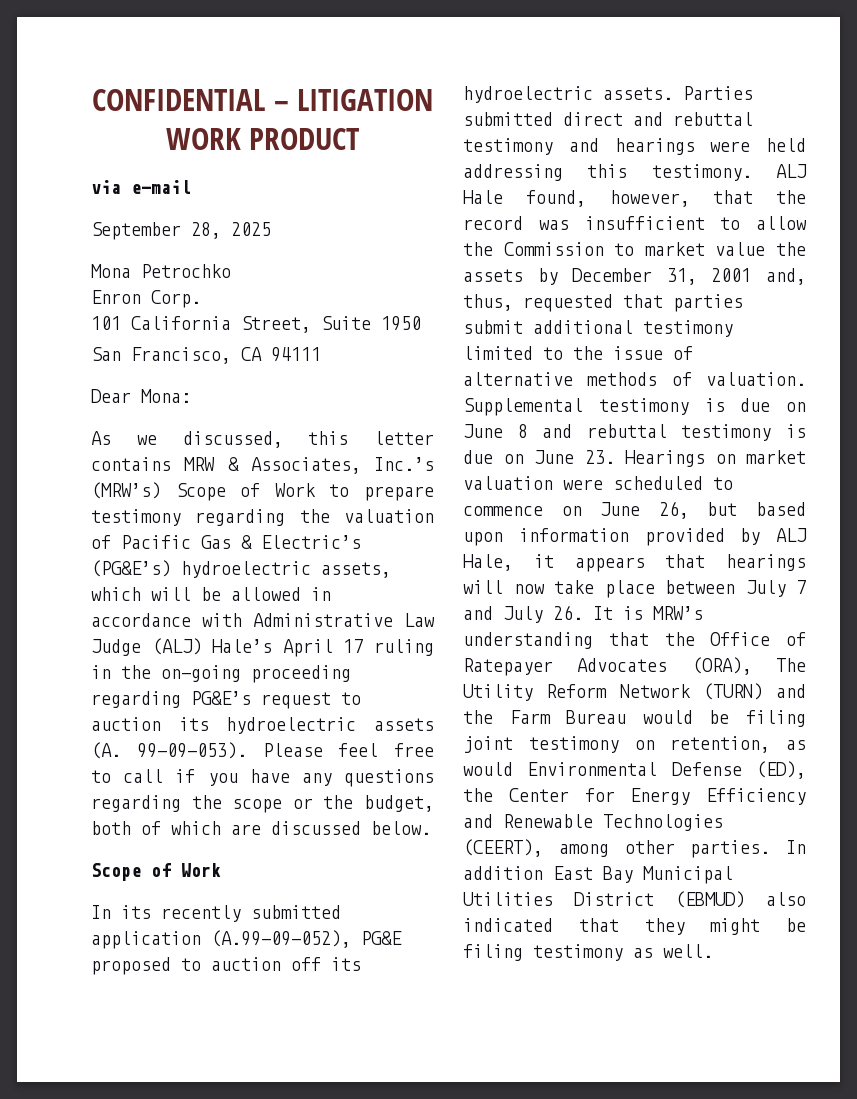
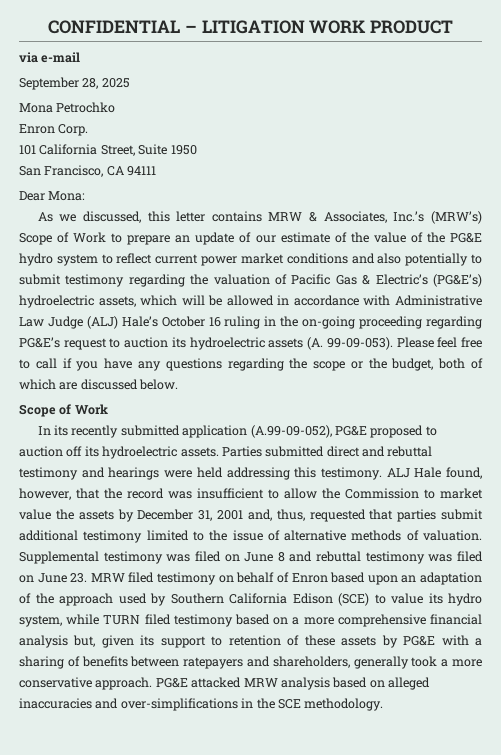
- As we discussed, this letter contains MRW & Associates, Inc.’s (MRW’s) Scope of Work to prepare testimony regarding the valuation of Pacific Gas & Electric’s (PG&E’s) hydroelectric assets, which will be allowed in accordance with Administrative Law Judge (ALJ) Hale’s April 17 ruling in the on-going proceeding regarding PG&E’s request to auction its hydroelectric assets (A. 99-09-053).
+ As we discussed, this letter contains MRW & Associates, Inc.’s (MRW’s) Scope of Work to prepare an update of our estimate of the value of the PG&E hydro system to reflect current power market conditions and also potentially to submit testimony regarding the valuation of Pacific Gas & Electric’s (PG&E’s) hydroelectric assets, which will be allowed in accordance with Administrative Law Judge (ALJ) Hale’s October 16 ruling in the on-going proceeding regarding PG&E’s request to auction its hydroelectric assets (A. 99-09-053).
- Supplemental testimony is due on June 8 and rebuttal testimony is due on June 23. Hearings on market valuation were scheduled to commence on June 26, but based upon information provided by ALJ Hale, it appears that hearings will now take place between July 7 and July 26. It is MRW’s understanding that the Office of Ratepayer Advocates (ORA), The Utility Reform Network (TURN) and the Farm Bureau would be filing joint testimony on retention, as would Environmental Defense (ED), the Center for Energy Efficiency and Renewable Technologies (CEERT), among other parties. In addition East Bay Municipal Utilities District (EBMUD) also indicated that they might be filing testimony as well.
+ Supplemental testimony was filed on June 8 and rebuttal testimony was filed on June 23. MRW filed testimony on behalf of Enron based upon an adaptation of the approach used by Southern California Edison (SCE) to value its hydro system, while TURN filed testimony based on a more comprehensive financial analysis but, given its support to retention of these assets by PG&E with a sharing of benefits between ratepayers and shareholders, generally took a more conservative approach. PG&E attacked MRW analysis based on alleged inaccuracies and over-simplifications in the SCE methodology.

